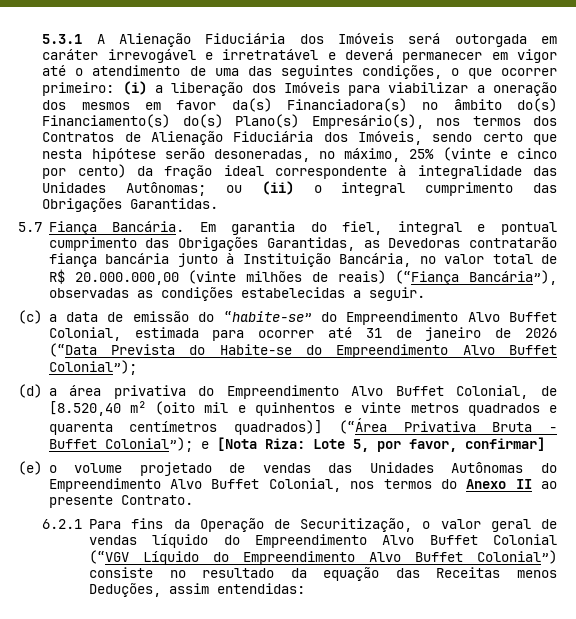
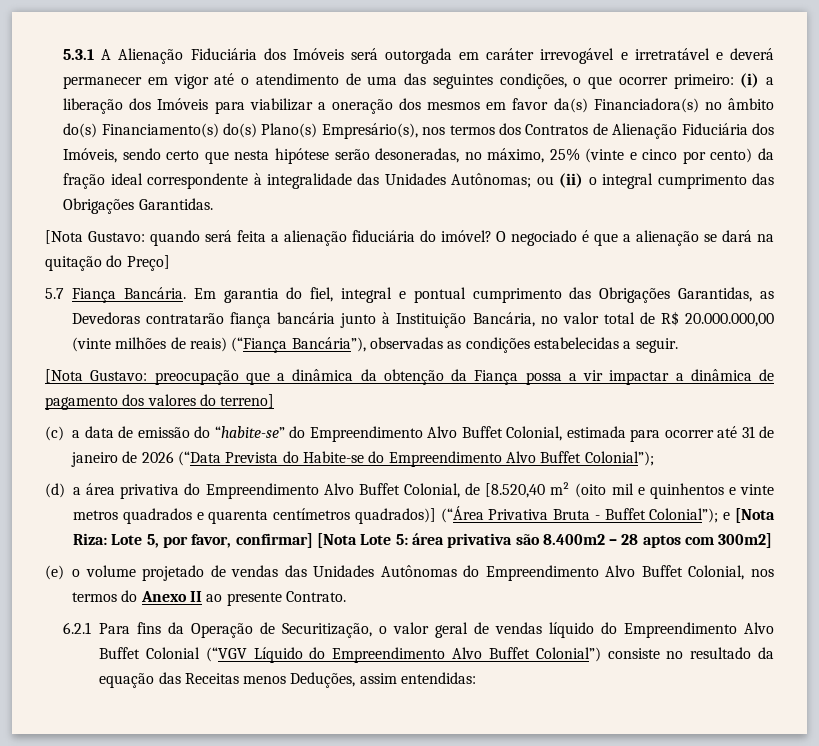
+ [Nota Gustavo: quando será feita a alienação fiduciária do imóvel? O negociado é que a alienação se dará na quitação do Preço]
+ [Nota Gustavo: preocupação que a dinâmica da obtenção da Fiança possa a vir impactar a dinâmica de pagamento dos valores do terreno]
- (d) a área privativa do Empreendimento Alvo Buffet Colonial, de [8.520,40 m² (oito mil e quinhentos e vinte metros quadrados e quarenta centímetros quadrados)] (“Área Privativa Bruta - Buffet Colonial”); e [Nota Riza: Lote 5, por favor, confirmar]
+ (d) a área privativa do Empreendimento Alvo Buffet Colonial, de [8.520,40 m² (oito mil e quinhentos e vinte metros quadrados e quarenta centímetros quadrados)] (“Área Privativa Bruta - Buffet Colonial”); e [Nota Riza: Lote 5, por favor, confirmar] [Nota Lote 5: área privativa são 8.400m2 – 28 aptos com 300m2]

